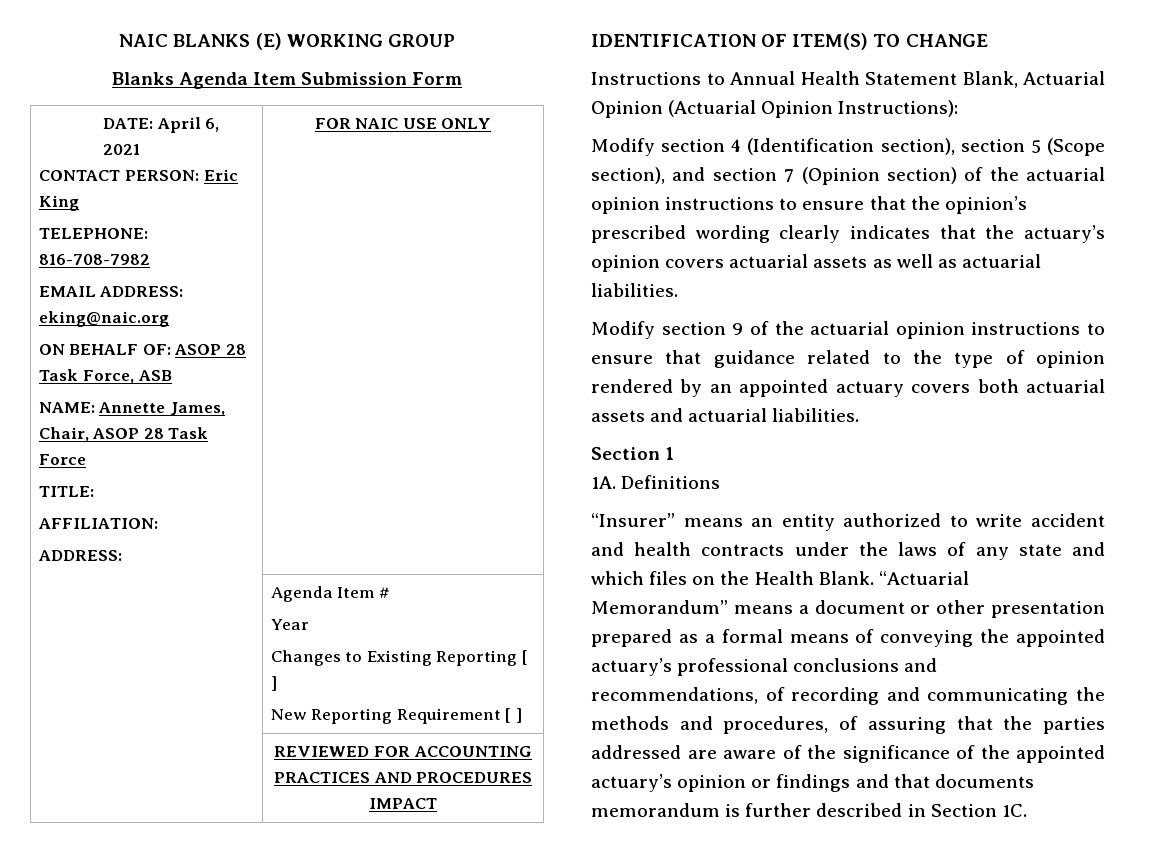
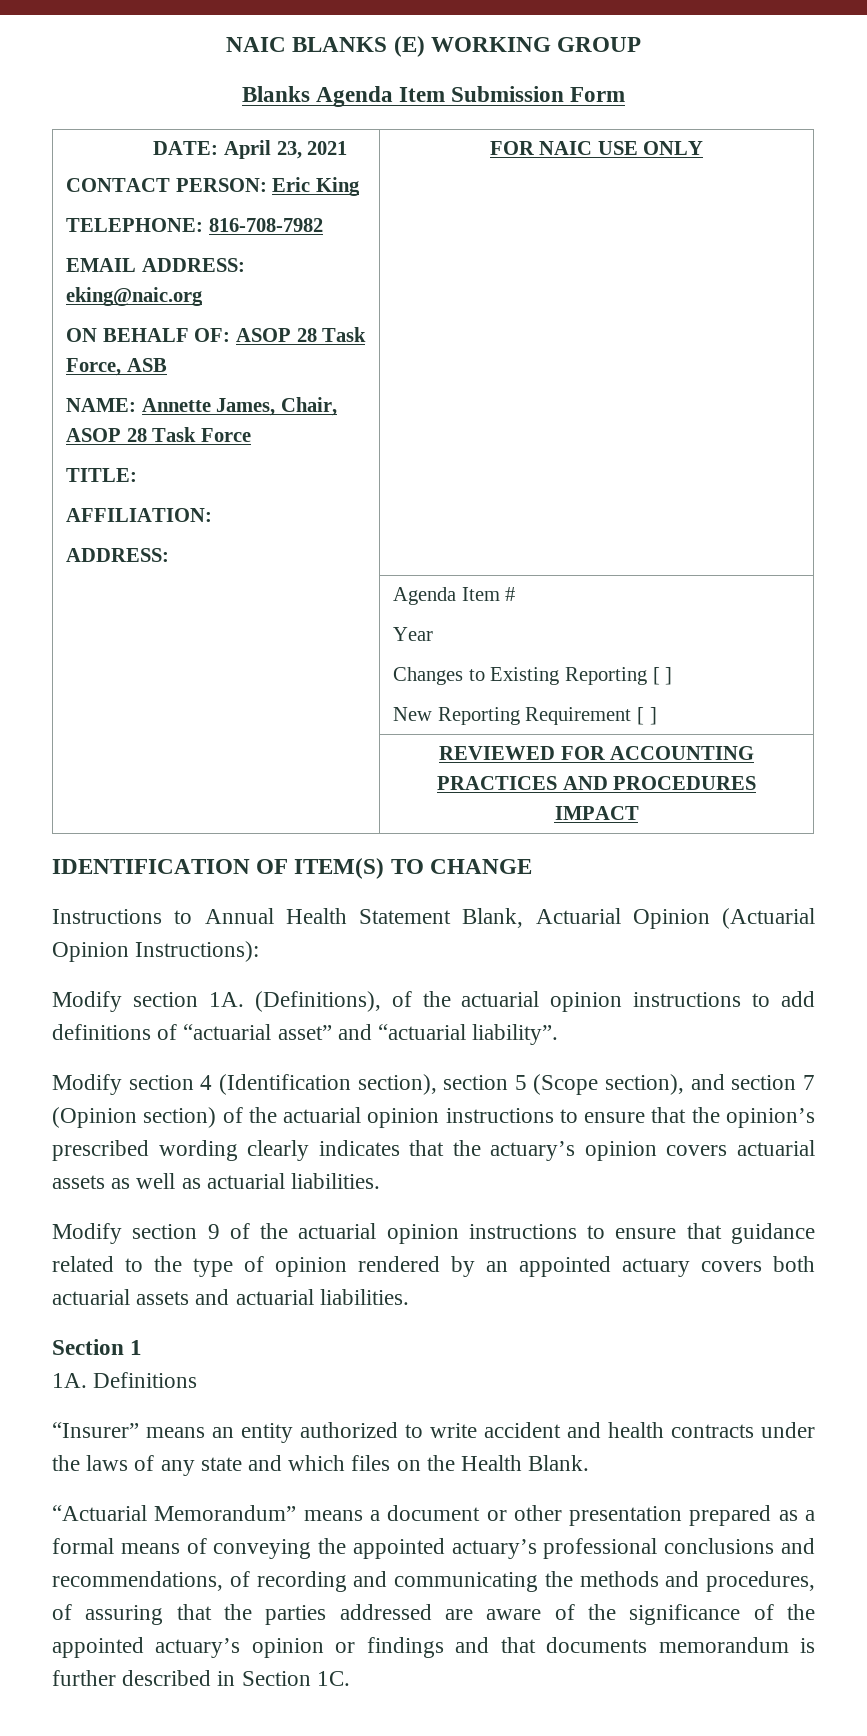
- DATE: April 6, 2021
+ DATE: April 23, 2021
+ Modify section 1A. (Definitions), of the actuarial opinion instructions to add definitions of “actuarial asset” and “actuarial liability”.
- “Insurer” means an entity authorized to write accident and health contracts under the laws of any state and which files on the Health Blank. “Actuarial Memorandum” means a document or other presentation prepared as a formal means of conveying the appointed actuary’s professional conclusions and recommendations, of recording and communicating the methods and procedures, of assuring that the parties addressed are aware of the significance of the appointed actuary’s opinion or findings and that documents memorandum is further described in Section 1C.
+ “Insurer” means an entity authorized to write accident and health contracts under the laws of any state and which files on the Health Blank.
+ “Actuarial Memorandum” means a document or other presentation prepared as a formal means of conveying the appointed actuary’s professional conclusions and recommendations, of recording and communicating the methods and procedures, of assuring that the parties addressed are aware of the significance of the appointed actuary’s opinion or findings and that documents memorandum is further described in Section 1C.

